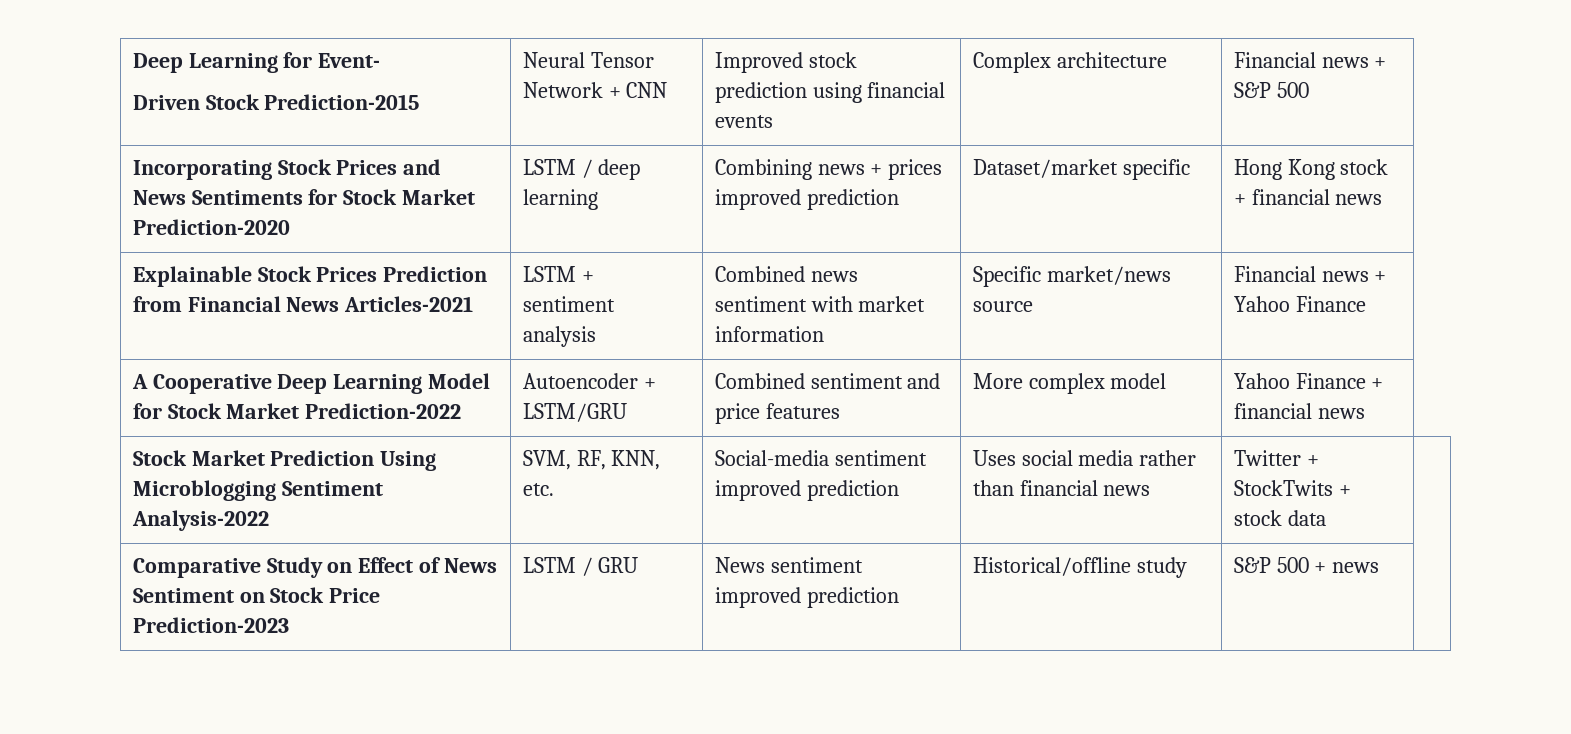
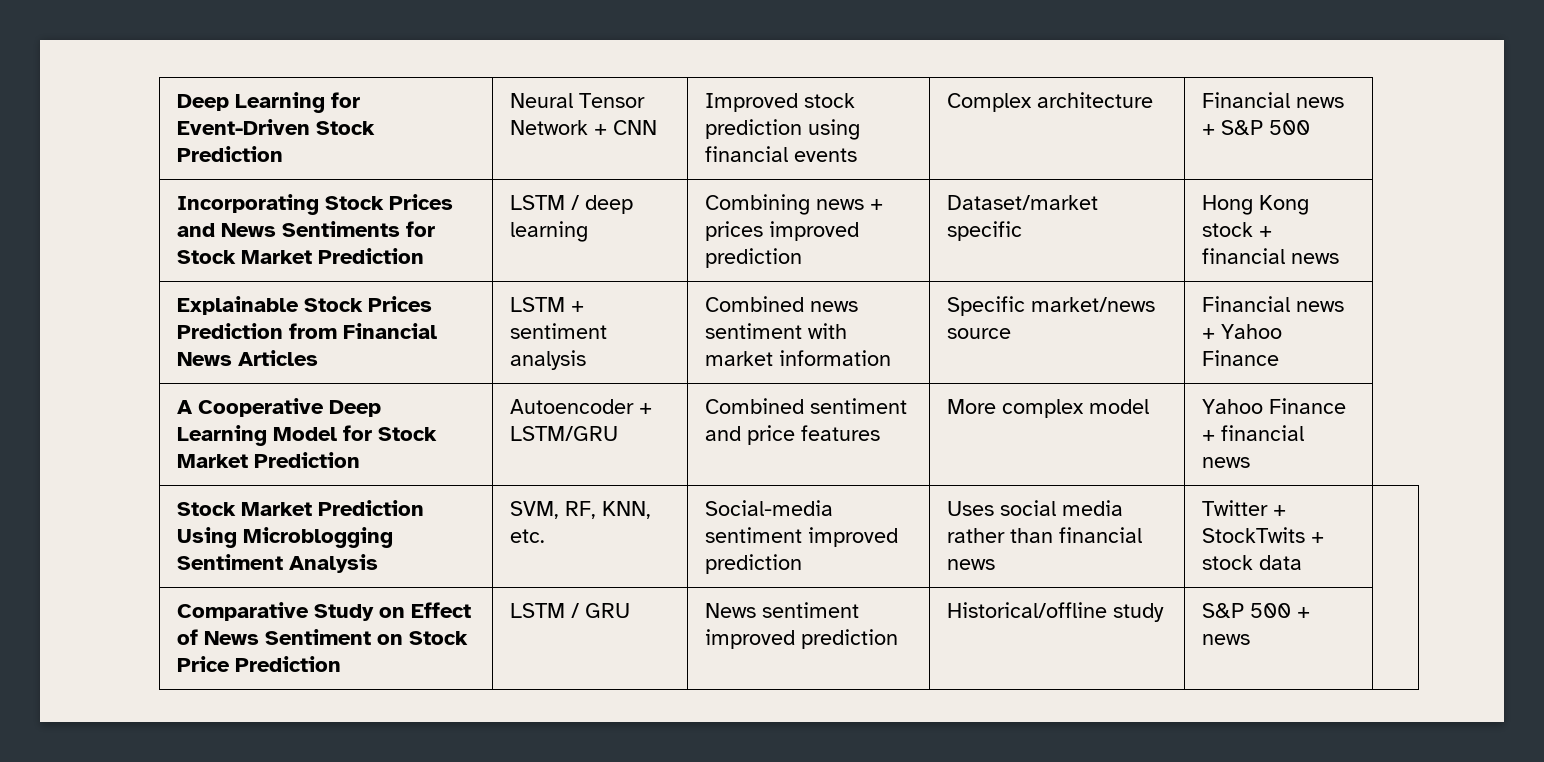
- Deep Learning for Event-
- Driven Stock Prediction-2015 | Neural Tensor Network + CNN | Improved stock prediction using financial events | Complex architecture | Financial news + S&P 500
+ Deep Learning for Event-Driven Stock Prediction | Neural Tensor Network + CNN | Improved stock prediction using financial events | Complex architecture | Financial news + S&P 500
- Incorporating Stock Prices and News Sentiments for Stock Market Prediction-2020 | LSTM / deep learning | Combining news + prices improved prediction | Dataset/market specific | Hong Kong stock + financial news
+ Incorporating Stock Prices and News Sentiments for Stock Market Prediction | LSTM / deep learning | Combining news + prices improved prediction | Dataset/market specific | Hong Kong stock + financial news
- Explainable Stock Prices Prediction from Financial News Articles-2021 | LSTM + sentiment analysis | Combined news sentiment with market information | Specific market/news source | Financial news + Yahoo Finance
+ Explainable Stock Prices Prediction from Financial News Articles | LSTM + sentiment analysis | Combined news sentiment with market information | Specific market/news source | Financial news + Yahoo Finance
- A Cooperative Deep Learning Model for Stock Market Prediction-2022 | Autoencoder + LSTM/GRU | Combined sentiment and price features | More complex model | Yahoo Finance + financial news
+ A Cooperative Deep Learning Model for Stock Market Prediction | Autoencoder + LSTM/GRU | Combined sentiment and price features | More complex model | Yahoo Finance + financial news
- Stock Market Prediction Using Microblogging Sentiment Analysis-2022 | SVM, RF, KNN, etc. | Social-media sentiment improved prediction | Uses social media rather than financial news | Twitter + StockTwits + stock data |
+ Stock Market Prediction Using Microblogging Sentiment Analysis | SVM, RF, KNN, etc. | Social-media sentiment improved prediction | Uses social media rather than financial news | Twitter + StockTwits + stock data |
- Comparative Study on Effect of News Sentiment on Stock Price Prediction-2023 | LSTM / GRU | News sentiment improved prediction | Historical/offline study | S&P 500 + news |
+ Comparative Study on Effect of News Sentiment on Stock Price Prediction | LSTM / GRU | News sentiment improved prediction | Historical/offline study | S&P 500 + news |

